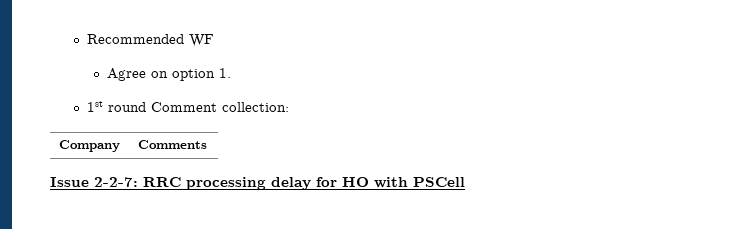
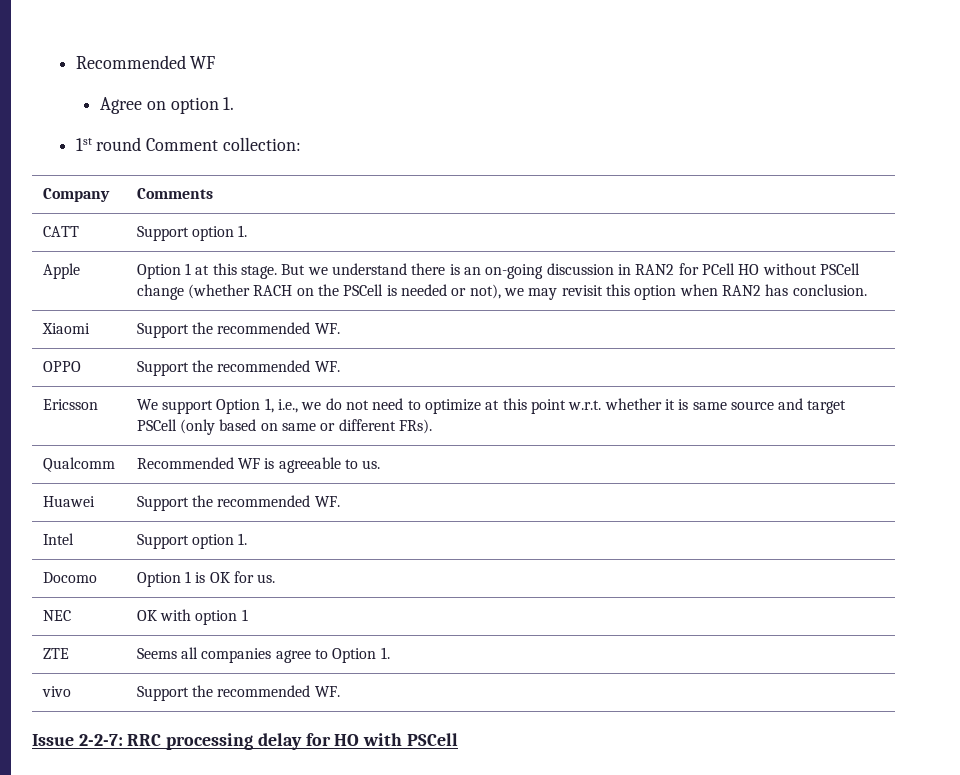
+ CATT | Support option 1.
+ Apple | Option 1 at this stage. But we understand there is an on-going discussion in RAN2 for PCell HO without PSCell change (whether RACH on the PSCell is needed or not), we may revisit this option when RAN2 has conclusion.
+ Xiaomi | Support the recommended WF.
+ OPPO | Support the recommended WF.
+ Ericsson | We support Option 1, i.e., we do not need to optimize at this point w.r.t. whether it is same source and target PSCell (only based on same or different FRs).
+ Qualcomm | Recommended WF is agreeable to us.
+ Huawei | Support the recommended WF.
+ Intel | Support option 1.
+ Docomo | Option 1 is OK for us.
+ NEC | OK with option 1
+ ZTE | Seems all companies agree to Option 1.
+ vivo | Support the recommended WF.

